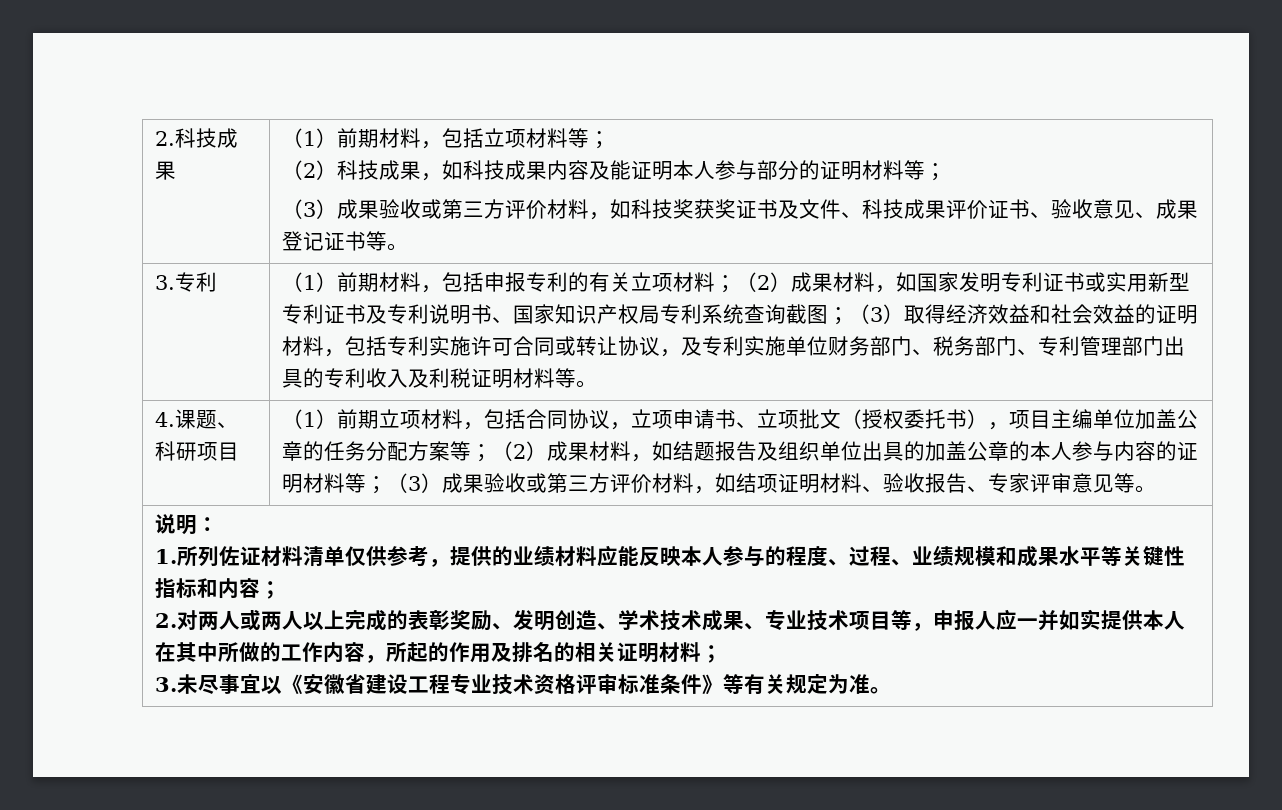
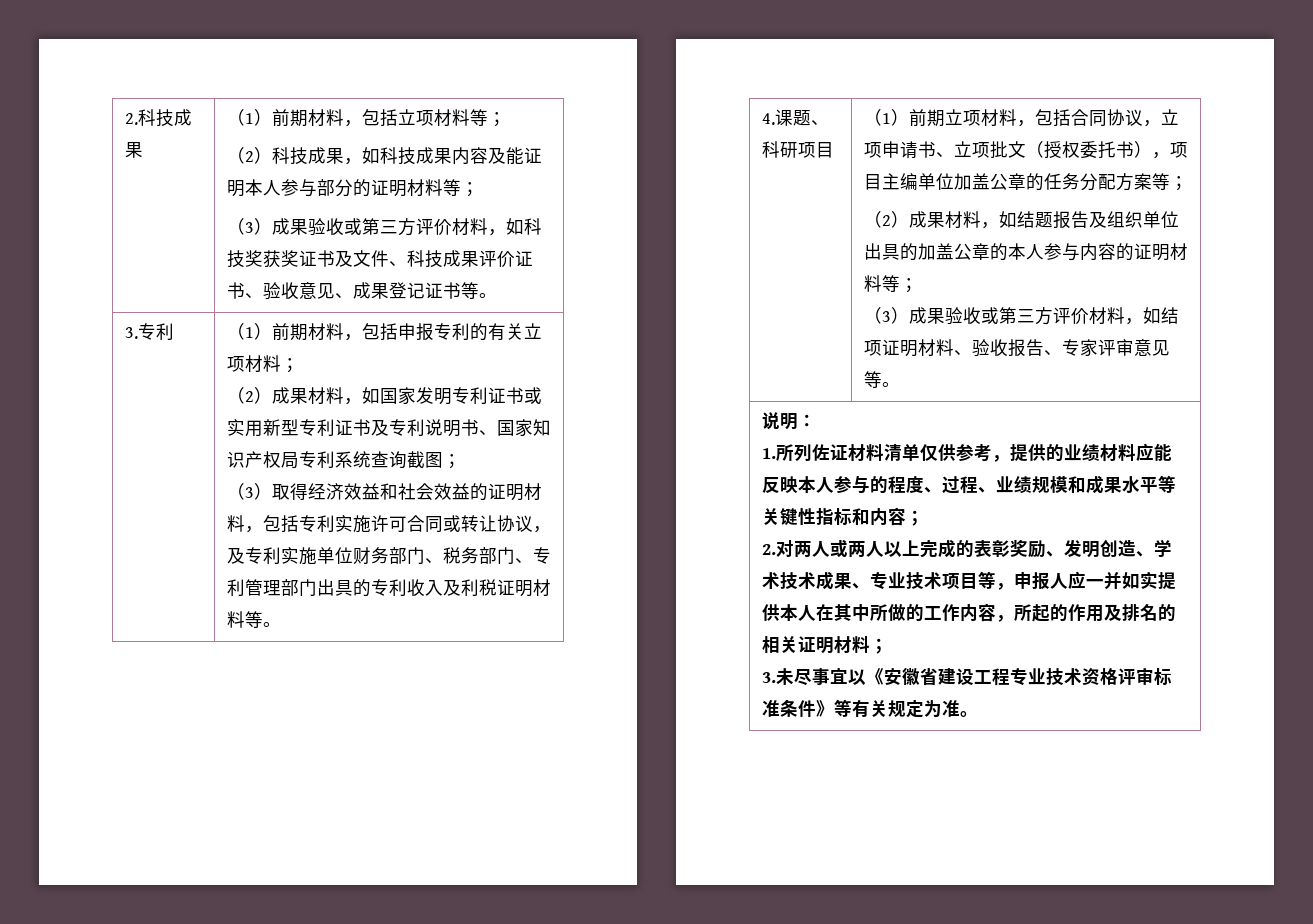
- （1）前期材料，包括申报专利的有关立项材料；（2）成果材料，如国家发明专利证书或实用新型专利证书及专利说明书、国家知识产权局专利系统查询截图；（3）取得经济效益和社会效益的证明材料，包括专利实施许可合同或转让协议，及专利实施单位财务部门、税务部门、专利管理部门出具的专利收入及利税证明材料等。
+ （1）前期材料，包括申报专利的有关立项材料；
+ （2）成果材料，如国家发明专利证书或实用新型专利证书及专利说明书、国家知识产权局专利系统查询截图；
+ （3）取得经济效益和社会效益的证明材料，包括专利实施许可合同或转让协议，及专利实施单位财务部门、税务部门、专利管理部门出具的专利收入及利税证明材料等。
- （1）前期立项材料，包括合同协议，立项申请书、立项批文（授权委托书），项目主编单位加盖公章的任务分配方案等；（2）成果材料，如结题报告及组织单位出具的加盖公章的本人参与内容的证明材料等；（3）成果验收或第三方评价材料，如结项证明材料、验收报告、专家评审意见等。
+ （1）前期立项材料，包括合同协议，立项申请书、立项批文（授权委托书），项目主编单位加盖公章的任务分配方案等；
+ （2）成果材料，如结题报告及组织单位出具的加盖公章的本人参与内容的证明材料等；
+ （3）成果验收或第三方评价材料，如结项证明材料、验收报告、专家评审意见等。

